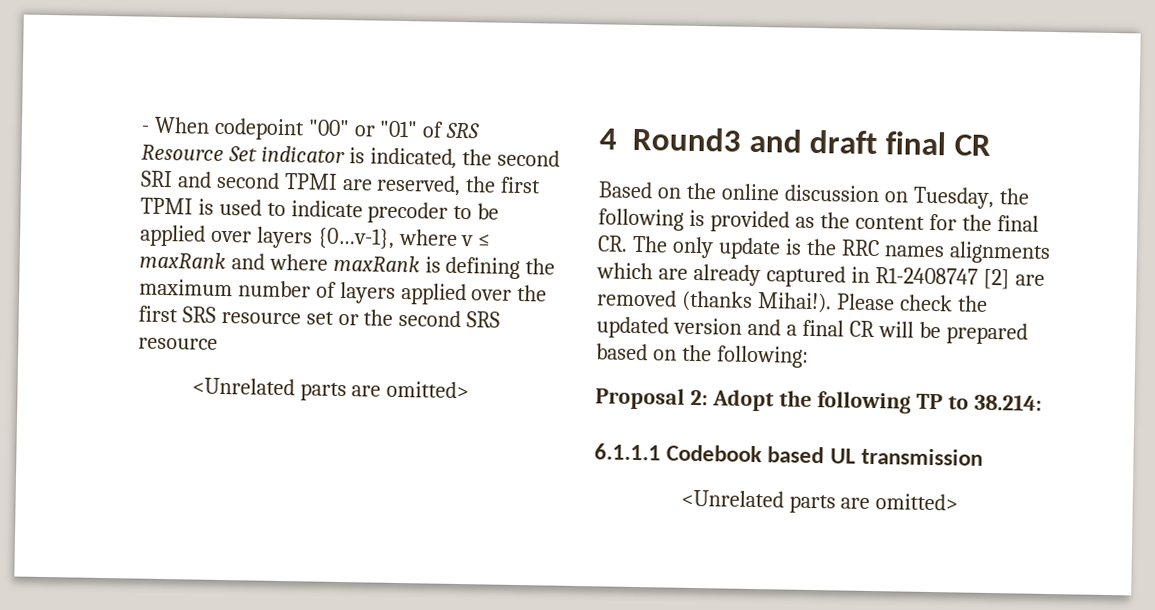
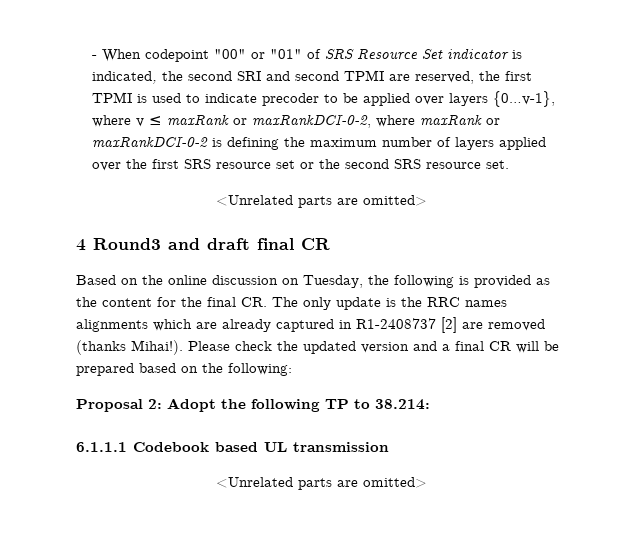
- - When codepoint "00" or "01" of SRS Resource Set indicator is indicated, the second SRI and second TPMI are reserved, the first TPMI is used to indicate precoder to be applied over layers {0…v-1}, where v ≤ maxRank and where maxRank is defining the maximum number of layers applied over the first SRS resource set or the second SRS resource
+ - When codepoint "00" or "01" of SRS Resource Set indicator is indicated, the second SRI and second TPMI are reserved, the first TPMI is used to indicate precoder to be applied over layers {0…v-1}, where v ≤ maxRank or maxRankDCI-0-2, where maxRank or maxRankDCI-0-2 is defining the maximum number of layers applied over the first SRS resource set or the second SRS resource set.
- Based on the online discussion on Tuesday, the following is provided as the content for the final CR. The only update is the RRC names alignments which are already captured in R1-2408747 [2] are removed (thanks Mihai!).
+ Based on the online discussion on Tuesday, the following is provided as the content for the final CR. The only update is the RRC names alignments which are already captured in R1-2408737 [2] are removed (thanks Mihai!).

